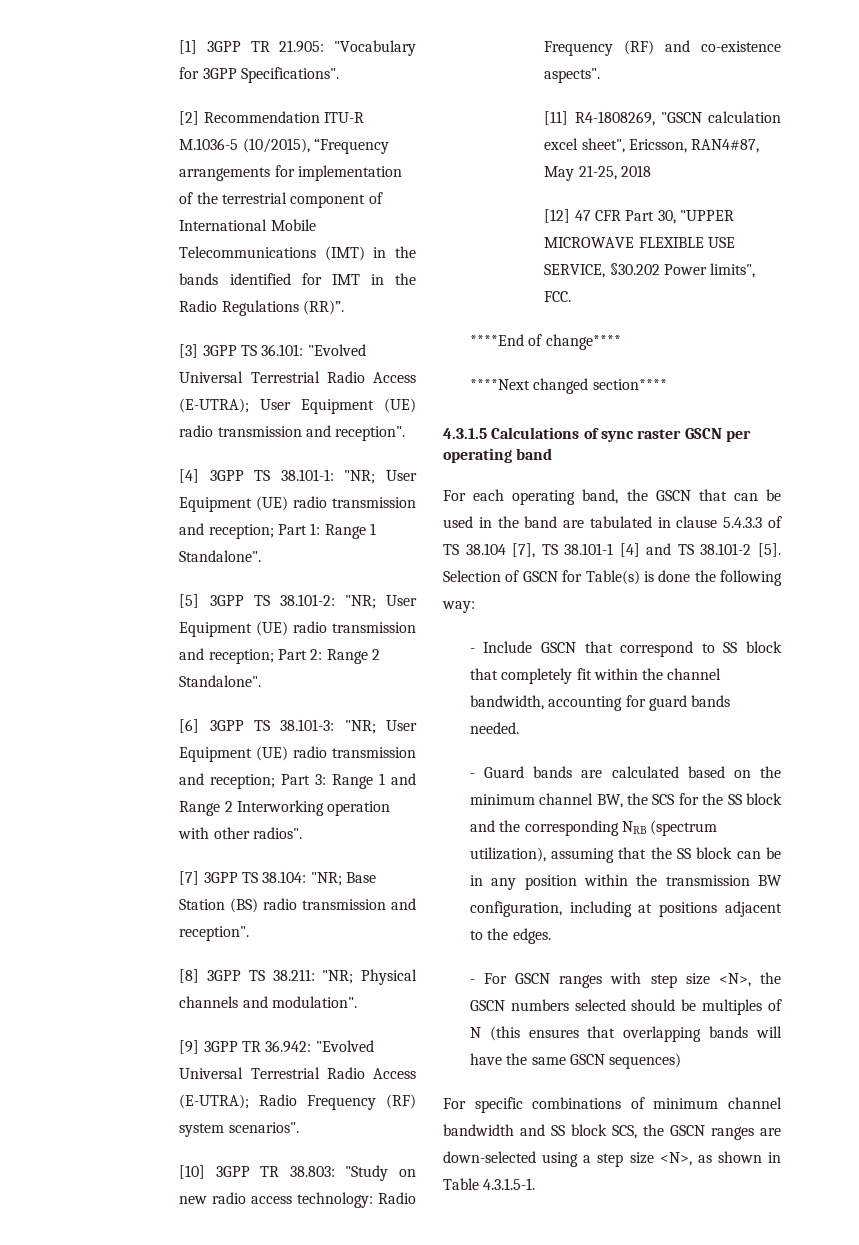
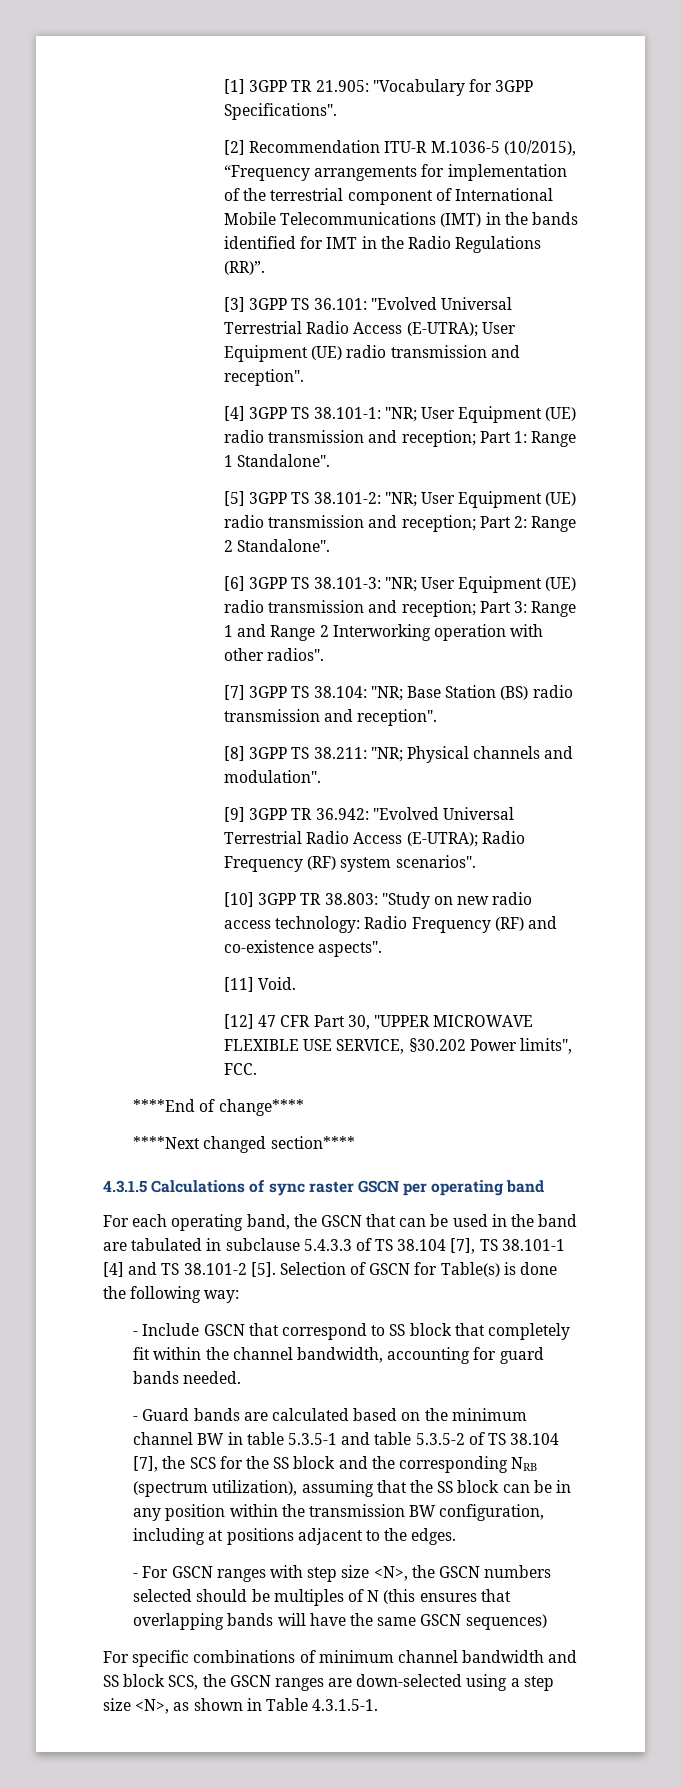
- [11] R4-1808269, "GSCN calculation excel sheet", Ericsson, RAN4#87, May 21-25, 2018
+ [11] Void.
- For each operating band, the GSCN that can be used in the band are tabulated in clause 5.4.3.3 of TS 38.104 [7], TS 38.101-1 [4] and TS 38.101-2 [5].
+ For each operating band, the GSCN that can be used in the band are tabulated in subclause 5.4.3.3 of TS 38.104 [7], TS 38.101-1 [4] and TS 38.101-2 [5].
- - Guard bands are calculated based on the minimum channel BW, the SCS for the SS block and the corresponding NRB (spectrum utilization), assuming that the SS block can be in any position within the transmission BW configuration, including at positions adjacent to the edges.
+ - Guard bands are calculated based on the minimum channel BW in table 5.3.5-1 and table 5.3.5-2 of TS 38.104 [7], the SCS for the SS block and the corresponding NRB (spectrum utilization), assuming that the SS block can be in any position within the transmission BW configuration, including at positions adjacent to the edges.

